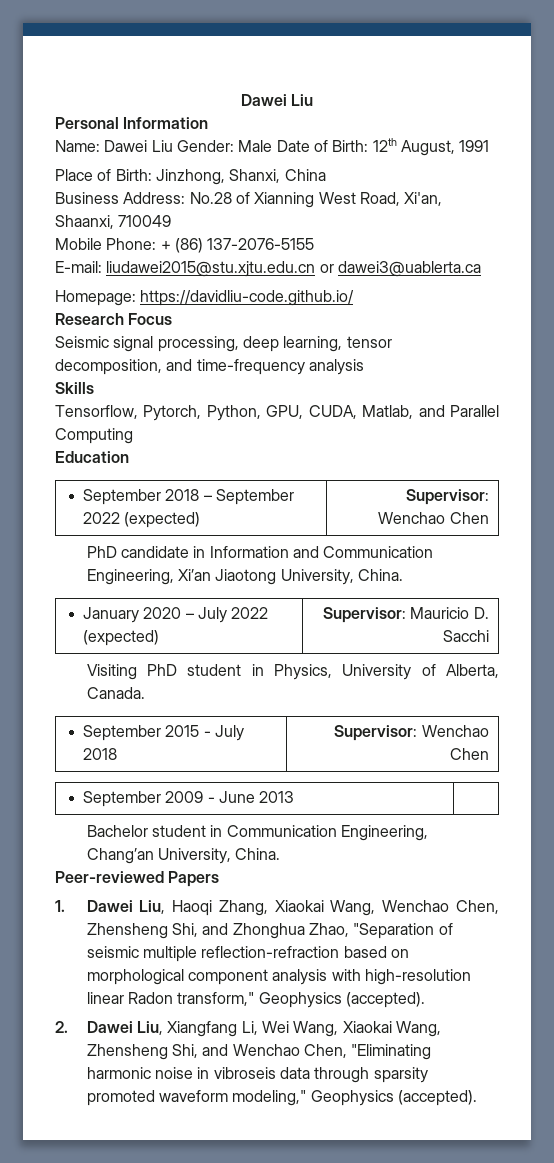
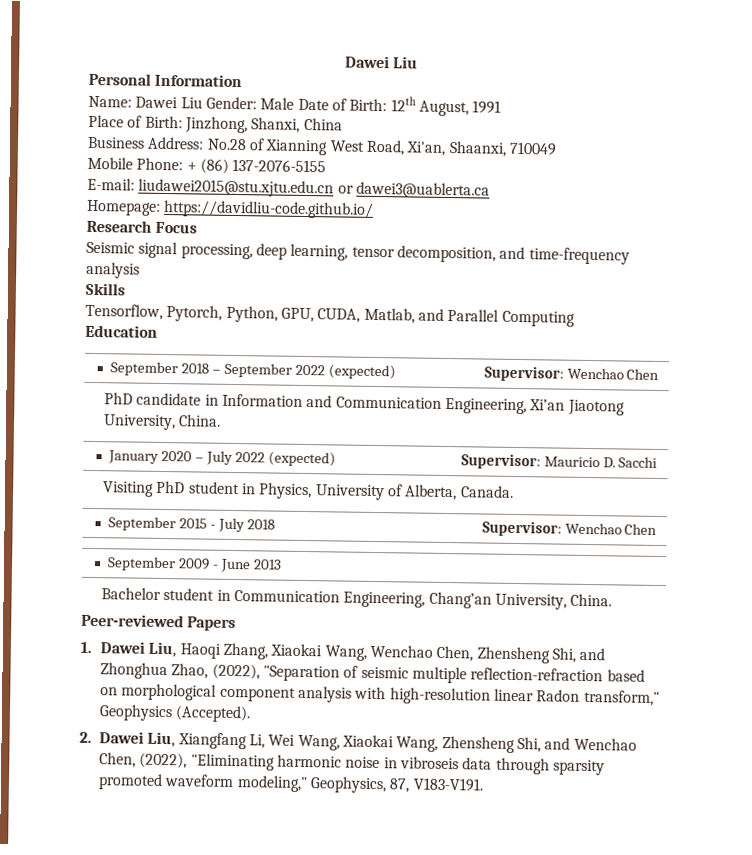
- 1. Dawei Liu, Haoqi Zhang, Xiaokai Wang, Wenchao Chen, Zhensheng Shi, and Zhonghua Zhao, "Separation of seismic multiple reflection-refraction based on morphological component analysis with high-resolution linear Radon transform," Geophysics (accepted).
+ 1. Dawei Liu, Haoqi Zhang, Xiaokai Wang, Wenchao Chen, Zhensheng Shi, and Zhonghua Zhao, (2022), "Separation of seismic multiple reflection-refraction based on morphological component analysis with high-resolution linear Radon transform," Geophysics (Accepted).
- 2. Dawei Liu, Xiangfang Li, Wei Wang, Xiaokai Wang, Zhensheng Shi, and Wenchao Chen, "Eliminating harmonic noise in vibroseis data through sparsity promoted waveform modeling," Geophysics (accepted).
+ 2. Dawei Liu, Xiangfang Li, Wei Wang, Xiaokai Wang, Zhensheng Shi, and Wenchao Chen, (2022), "Eliminating harmonic noise in vibroseis data through sparsity promoted waveform modeling," Geophysics, 87, V183-V191.

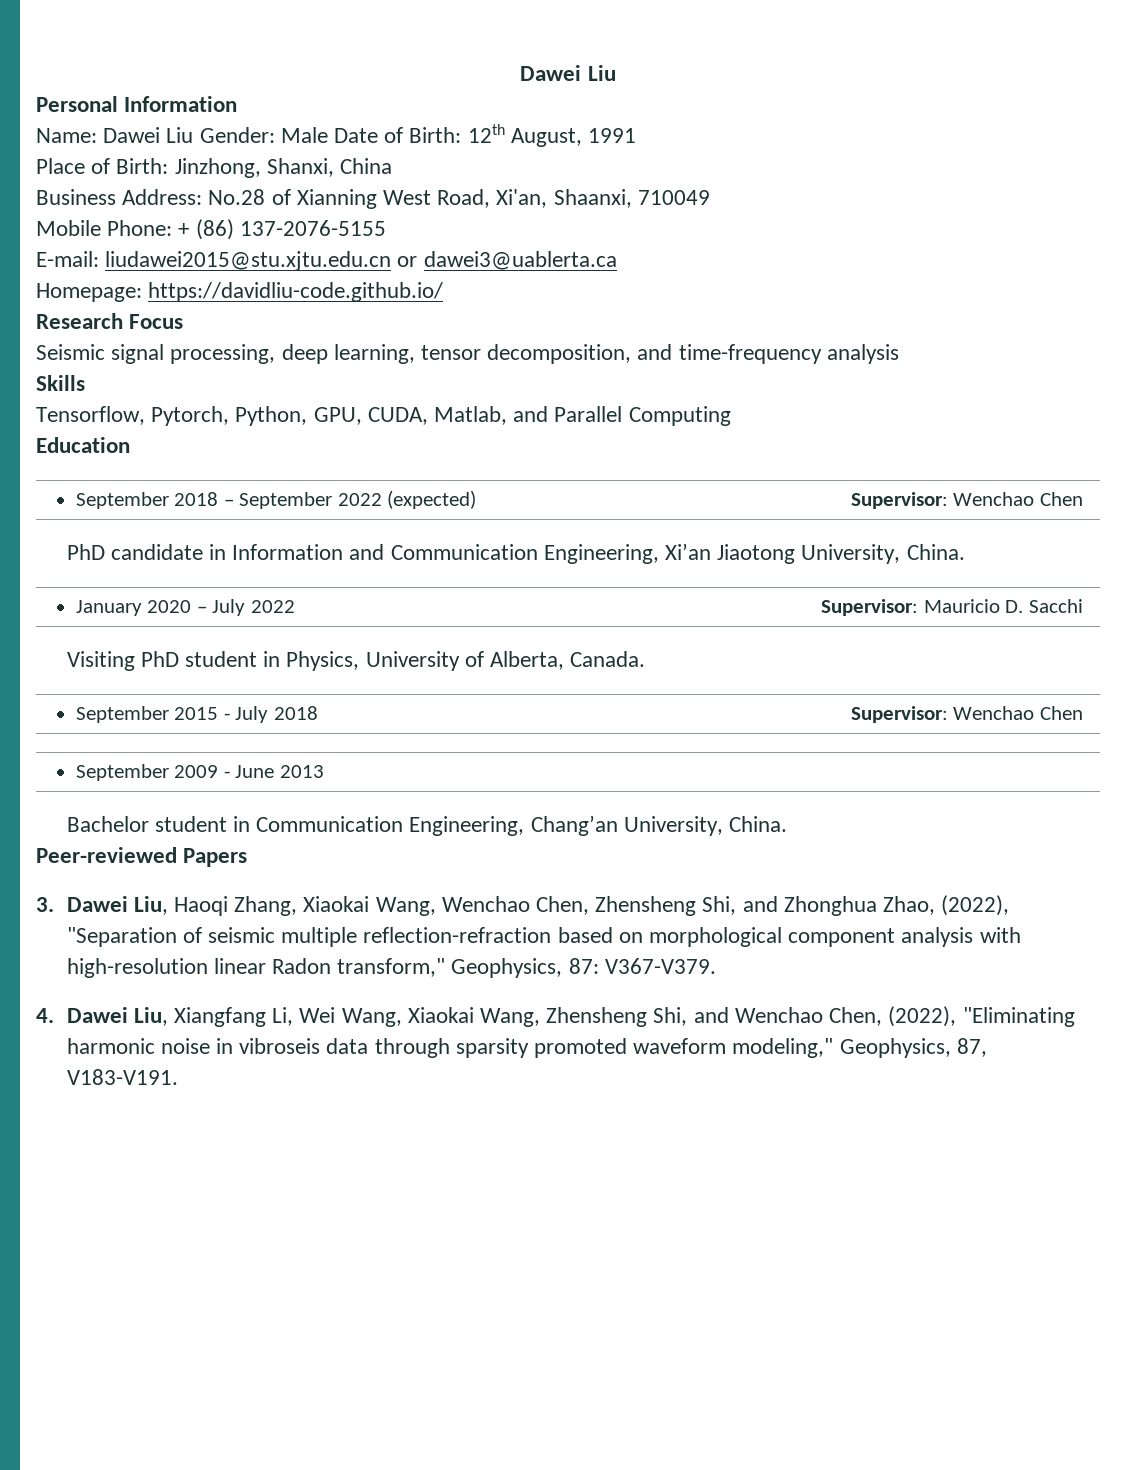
- January 2020 – July 2022 (expected) | Supervisor: Mauricio D. Sacchi
+ January 2020 – July 2022 | Supervisor: Mauricio D. Sacchi
- 1. Dawei Liu, Haoqi Zhang, Xiaokai Wang, Wenchao Chen, Zhensheng Shi, and Zhonghua Zhao, (2022), "Separation of seismic multiple reflection-refraction based on morphological component analysis with high-resolution linear Radon transform," Geophysics (Accepted).
- 2. Dawei Liu, Xiangfang Li, Wei Wang, Xiaokai Wang, Zhensheng Shi, and Wenchao Chen, (2022), "Eliminating harmonic noise in vibroseis data through sparsity promoted waveform modeling," Geophysics, 87, V183-V191.
+ 3. Dawei Liu, Haoqi Zhang, Xiaokai Wang, Wenchao Chen, Zhensheng Shi, and Zhonghua Zhao, (2022), "Separation of seismic multiple reflection-refraction based on morphological component analysis with high-resolution linear Radon transform," Geophysics, 87: V367-V379.
+ 4. Dawei Liu, Xiangfang Li, Wei Wang, Xiaokai Wang, Zhensheng Shi, and Wenchao Chen, (2022), "Eliminating harmonic noise in vibroseis data through sparsity promoted waveform modeling," Geophysics, 87, V183-V191.

